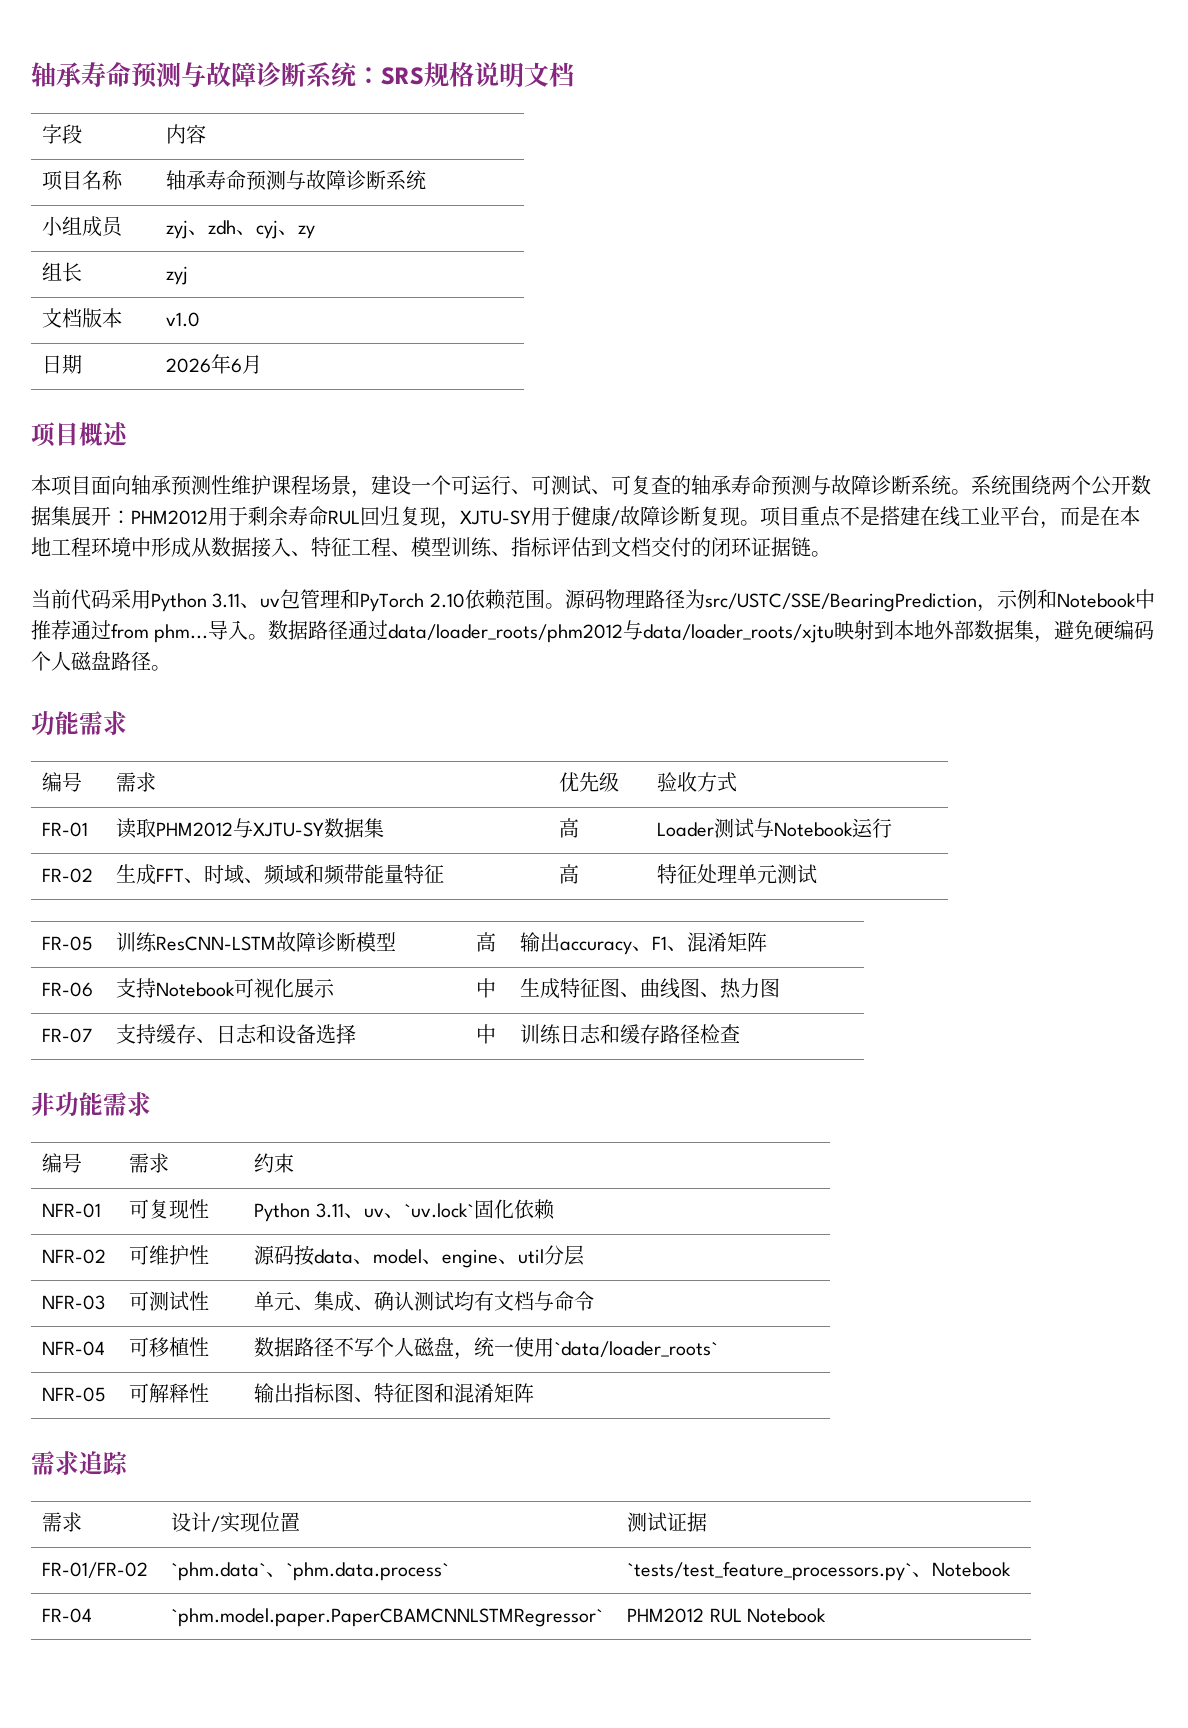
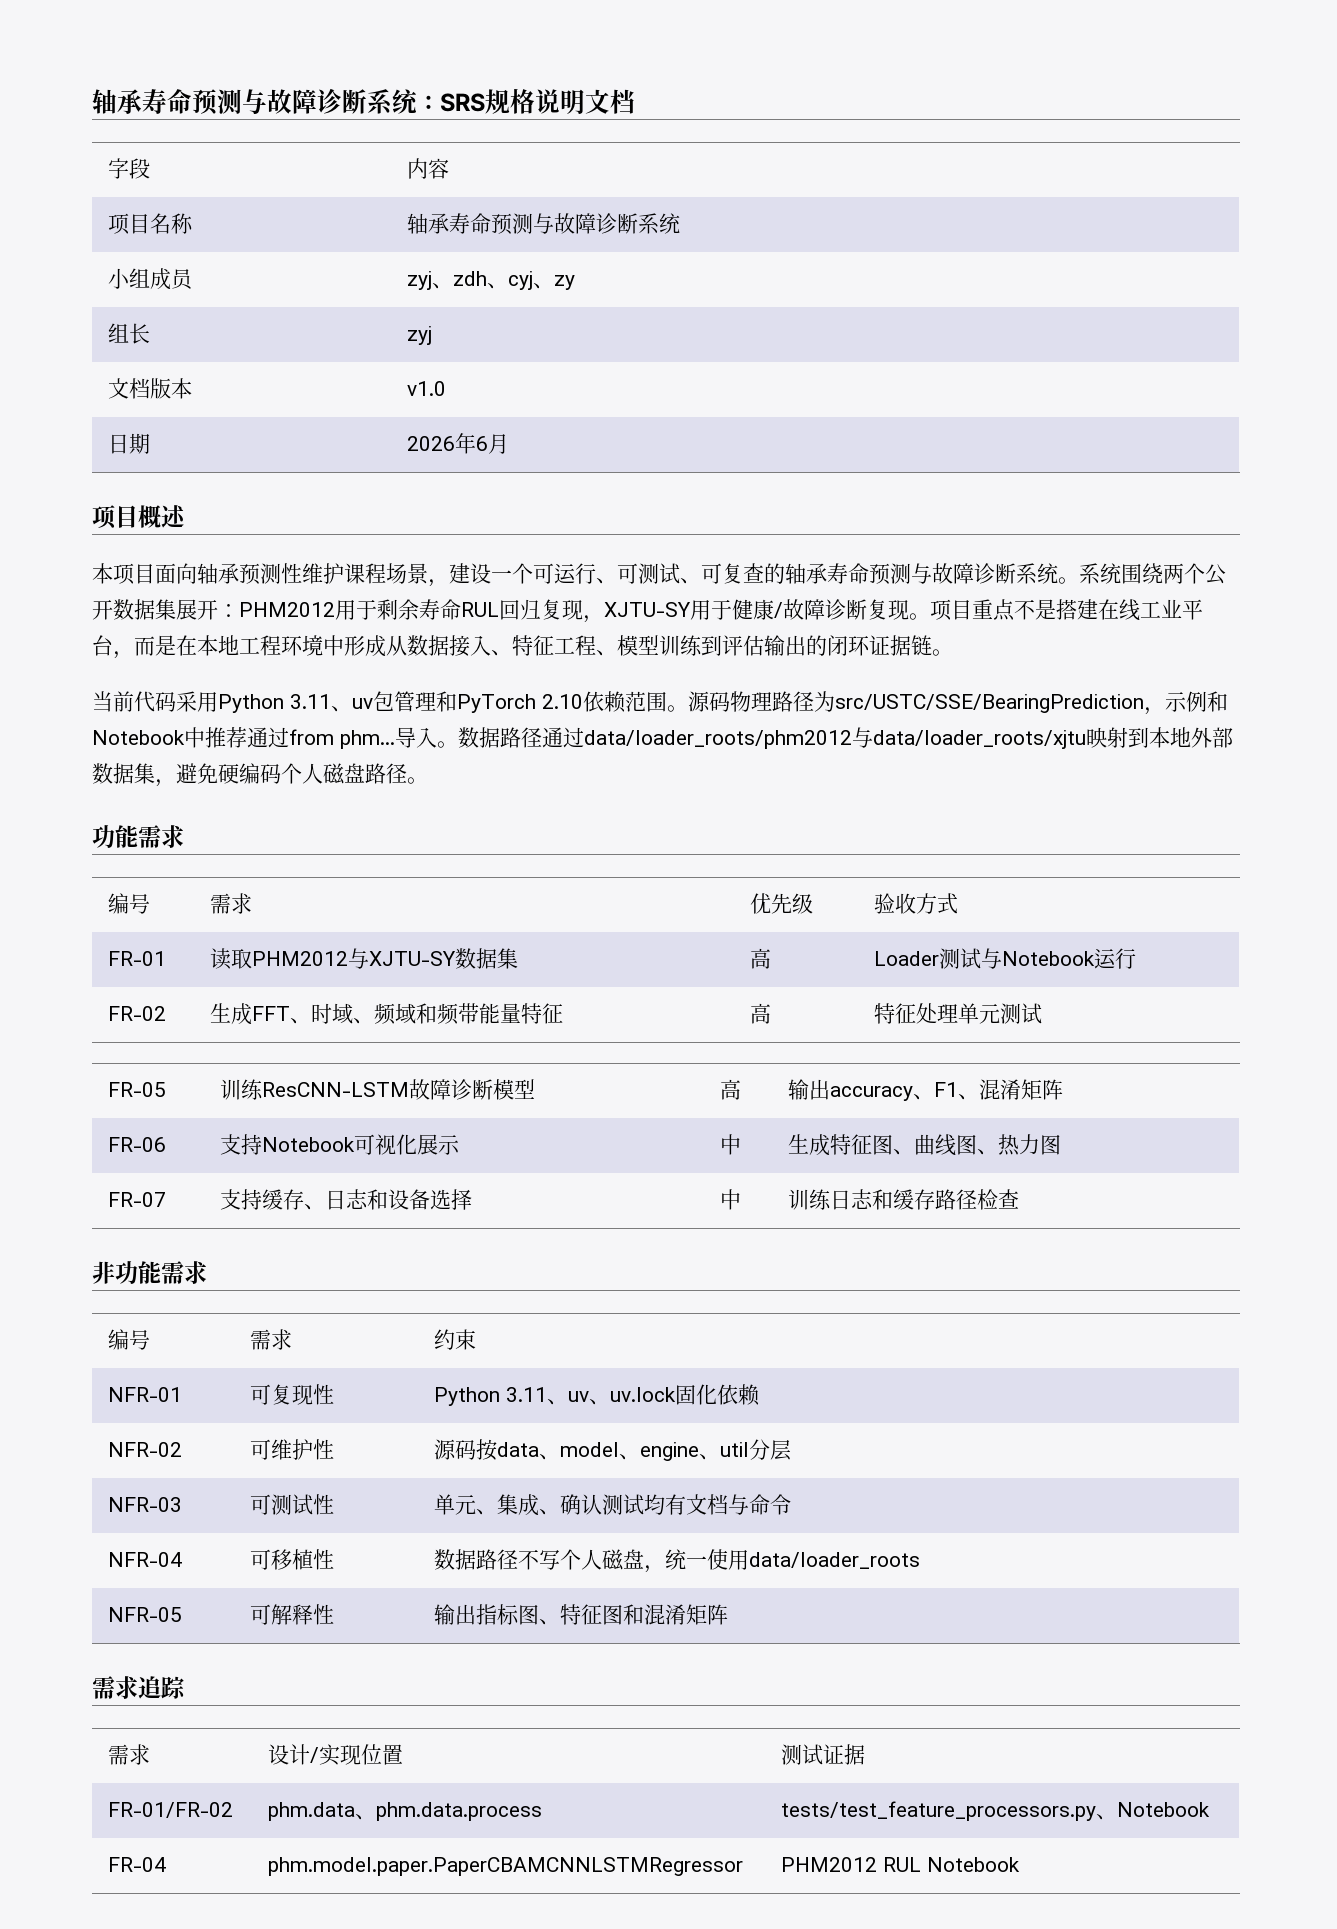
- 项目重点不是搭建在线工业平台，而是在本地工程环境中形成从数据接入、特征工程、模型训练、指标评估到文档交付的闭环证据链。
+ 项目重点不是搭建在线工业平台，而是在本地工程环境中形成从数据接入、特征工程、模型训练到评估输出的闭环证据链。
- NFR-01 | 可复现性 | Python 3.11、uv、`uv.lock`固化依赖
+ NFR-01 | 可复现性 | Python 3.11、uv、uv.lock固化依赖
- NFR-04 | 可移植性 | 数据路径不写个人磁盘，统一使用`data/loader_roots`
+ NFR-04 | 可移植性 | 数据路径不写个人磁盘，统一使用data/loader_roots
- FR-01/FR-02 | `phm.data`、`phm.data.process` | `tests/test_feature_processors.py`、Notebook
+ FR-01/FR-02 | phm.data、phm.data.process | tests/test_feature_processors.py、Notebook
- FR-04 | `phm.model.paper.PaperCBAMCNNLSTMRegressor` | PHM2012 RUL Notebook
+ FR-04 | phm.model.paper.PaperCBAMCNNLSTMRegressor | PHM2012 RUL Notebook

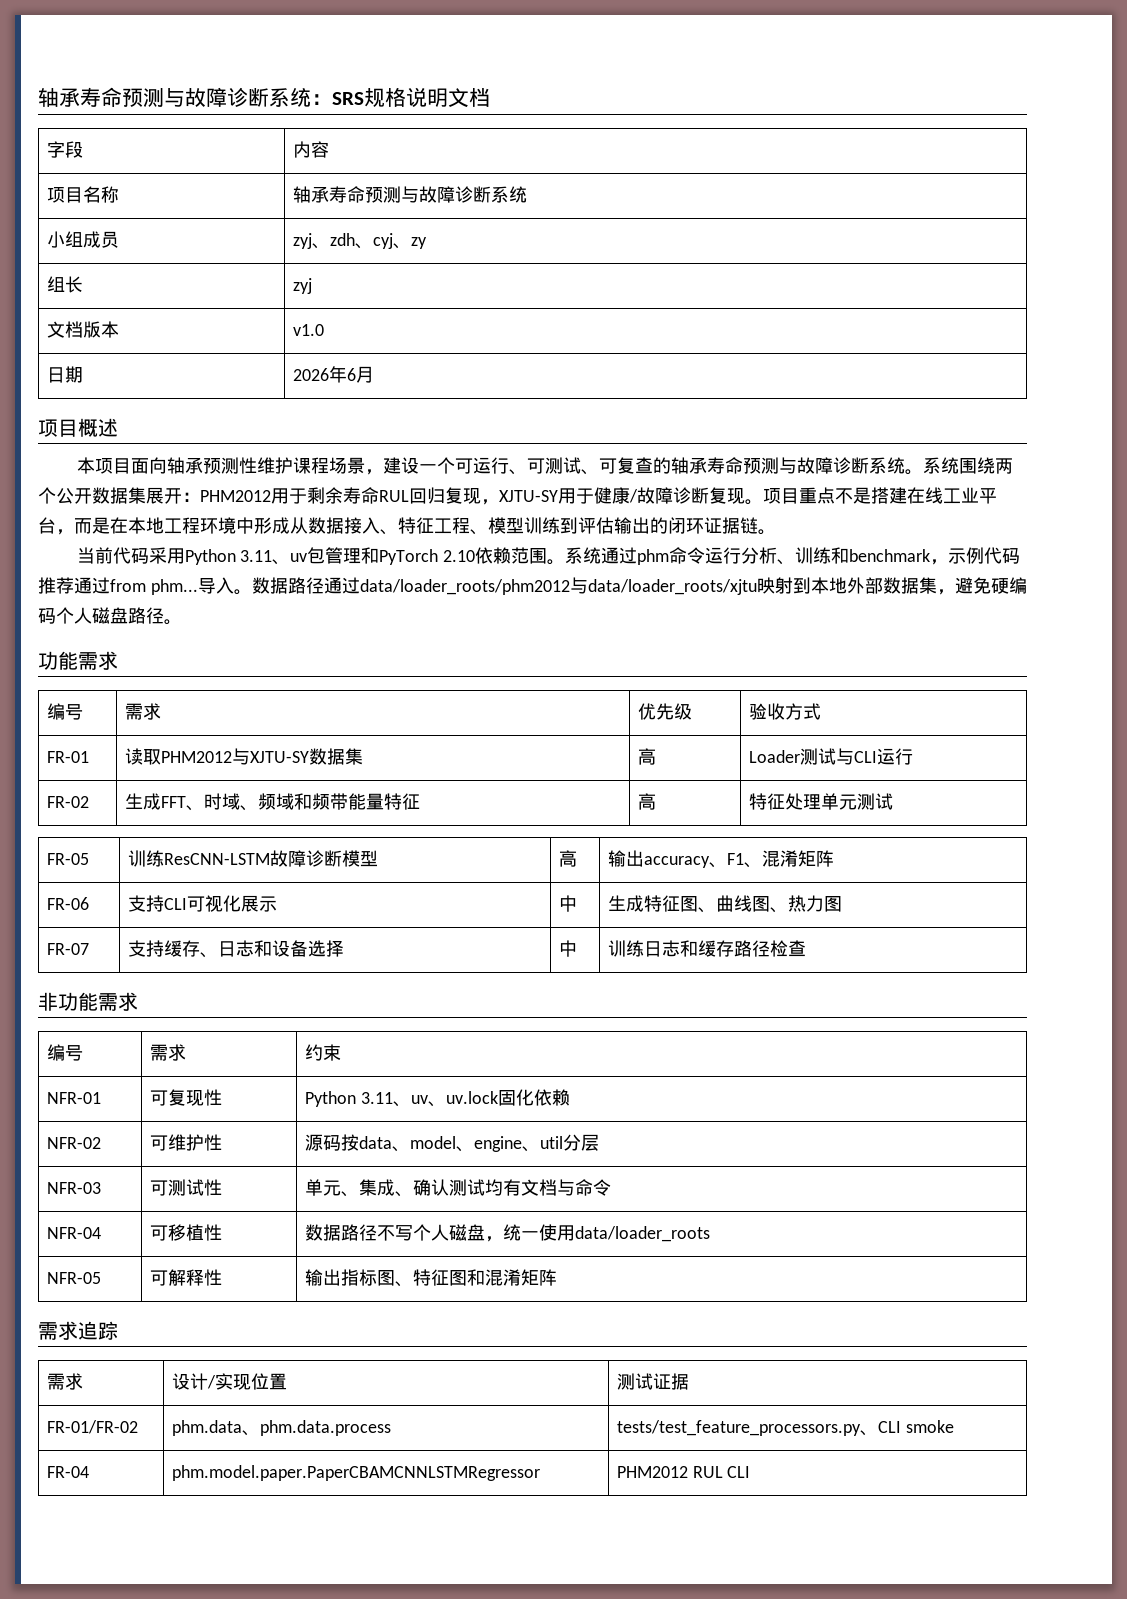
- 源码物理路径为src/USTC/SSE/BearingPrediction，示例和Notebook中推荐通过from phm...
+ 系统通过phm命令运行分析、训练和benchmark，示例代码推荐通过from phm...
- FR-01 | 读取PHM2012与XJTU-SY数据集 | 高 | Loader测试与Notebook运行
+ FR-01 | 读取PHM2012与XJTU-SY数据集 | 高 | Loader测试与CLI运行
- FR-06 | 支持Notebook可视化展示 | 中 | 生成特征图、曲线图、热力图
+ FR-06 | 支持CLI可视化展示 | 中 | 生成特征图、曲线图、热力图
- FR-01/FR-02 | phm.data、phm.data.process | tests/test_feature_processors.py、Notebook
+ FR-01/FR-02 | phm.data、phm.data.process | tests/test_feature_processors.py、CLI smoke
- FR-04 | phm.model.paper.PaperCBAMCNNLSTMRegressor | PHM2012 RUL Notebook
+ FR-04 | phm.model.paper.PaperCBAMCNNLSTMRegressor | PHM2012 RUL CLI

